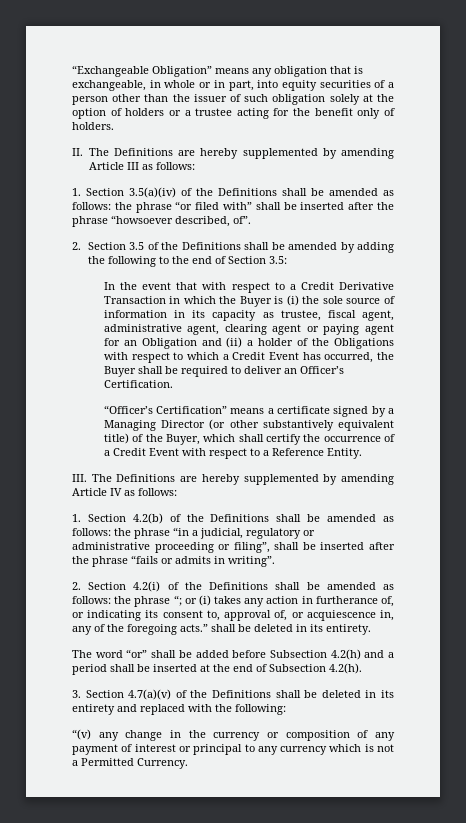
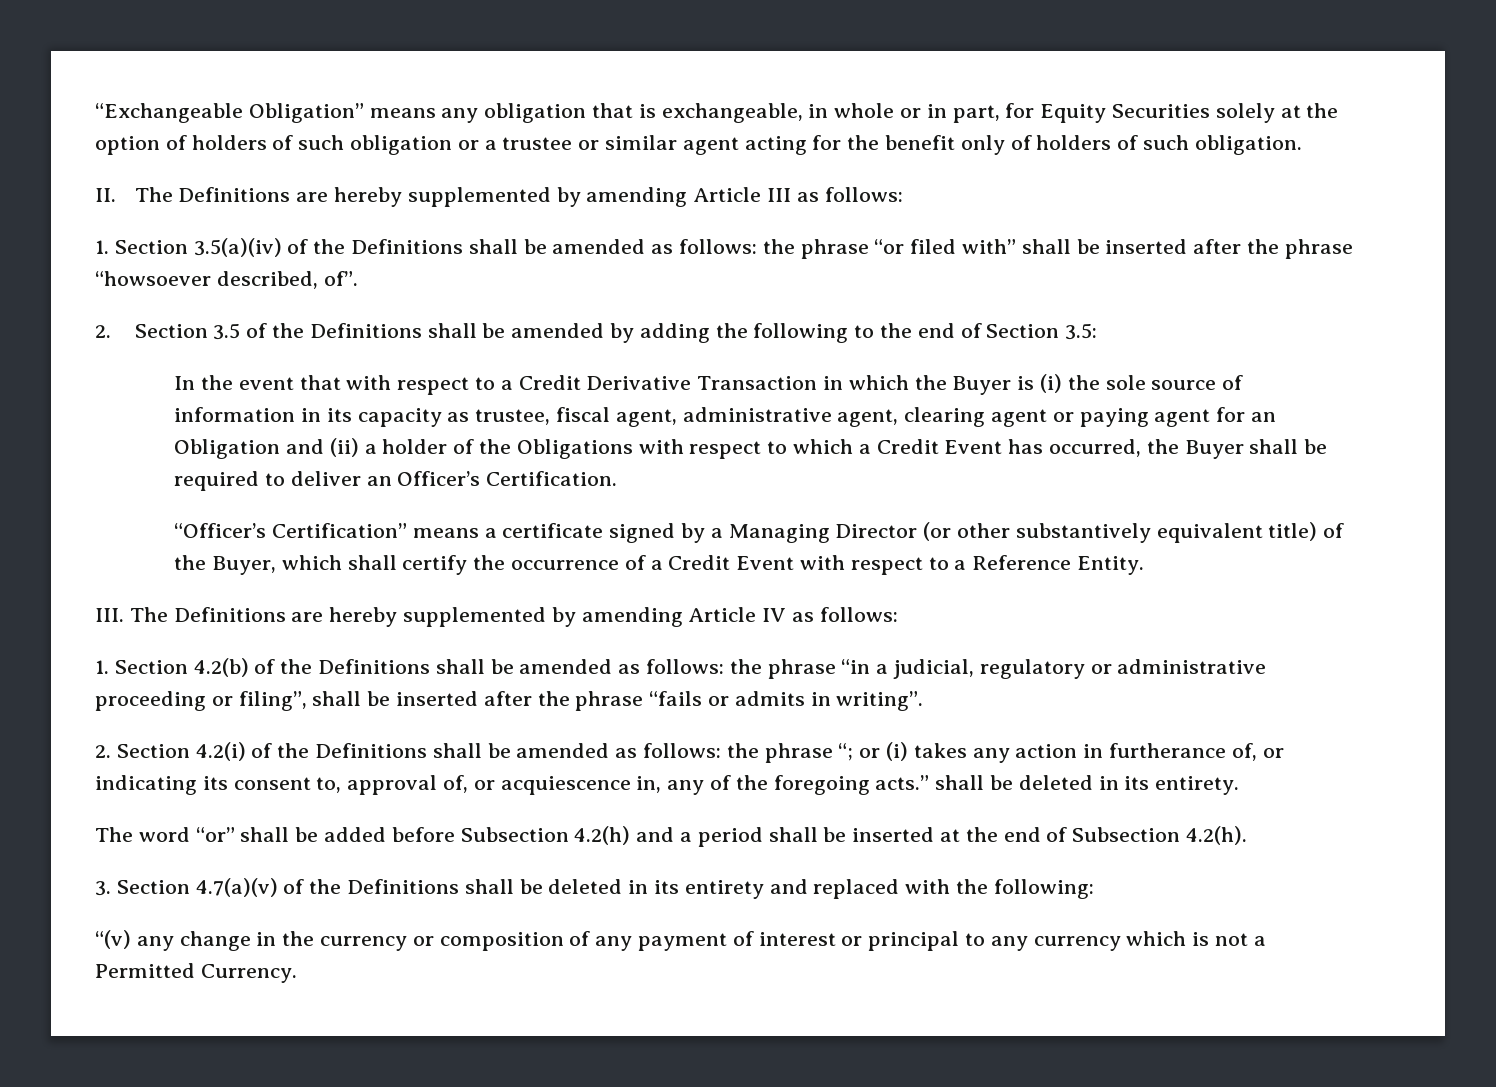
- “Exchangeable Obligation” means any obligation that is exchangeable, in whole or in part, into equity securities of a person other than the issuer of such obligation solely at the option of holders or a trustee acting for the benefit only of holders.
+ “Exchangeable Obligation” means any obligation that is exchangeable, in whole or in part, for Equity Securities solely at the option of holders of such obligation or a trustee or similar agent acting for the benefit only of holders of such obligation.

